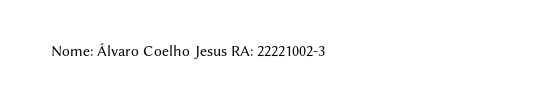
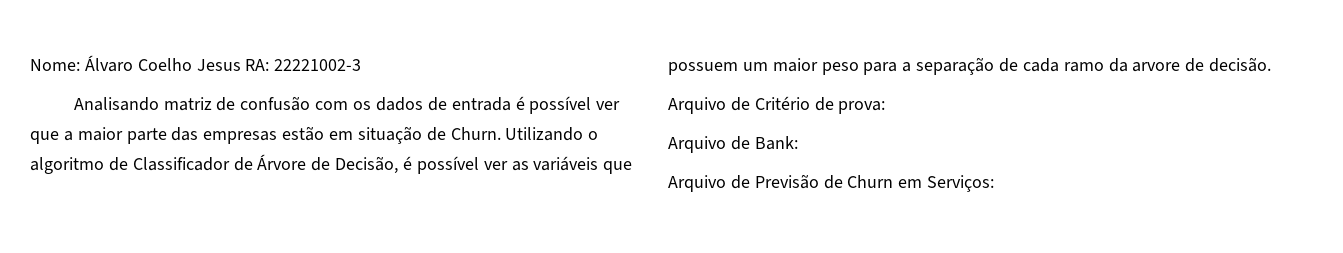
+ Analisando matriz de confusão com os dados de entrada é possível ver que a maior parte das empresas estão em situação de Churn. Utilizando o algoritmo de Classificador de Árvore de Decisão, é possível ver as variáveis que possuem um maior peso para a separação de cada ramo da arvore de decisão.
+ Arquivo de Critério de prova:
+ Arquivo de Bank:
+ Arquivo de Previsão de Churn em Serviços:

